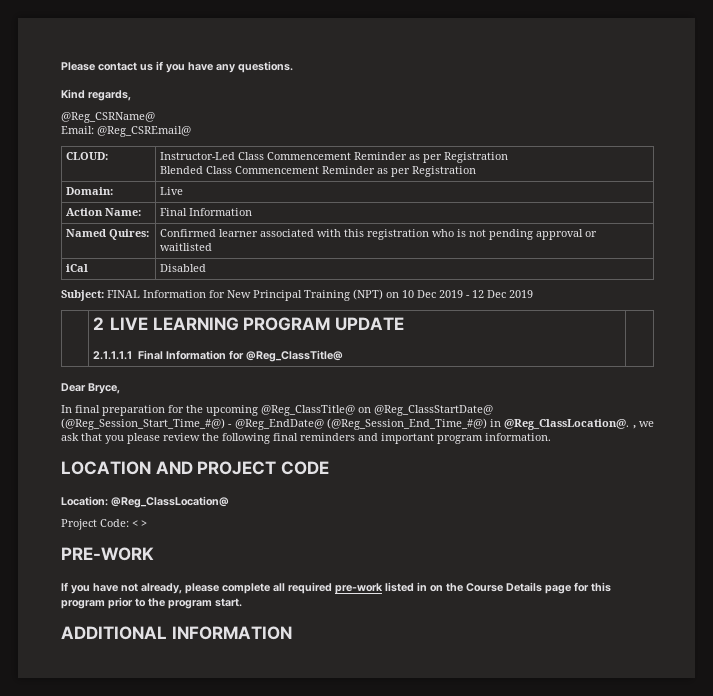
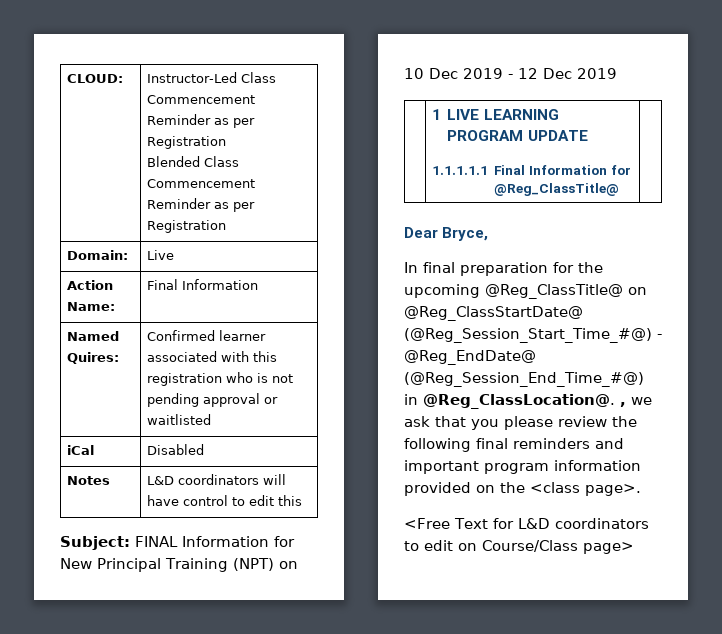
- Please contact us if you have any questions.
- Kind regards,
- @Reg_CSRName@
- Email: @Reg_CSREmail@
+ Notes | L&D coordinators will have control to edit this
- | 2 LIVE LEARNING PROGRAM UPDATE
- 2.1.1.1.1 Final Information for @Reg_ClassTitle@ |
+ | 1 LIVE LEARNING PROGRAM UPDATE
+ 1.1.1.1.1 Final Information for @Reg_ClassTitle@ |
- In final preparation for the upcoming @Reg_ClassTitle@ on @Reg_ClassStartDate@ (@Reg_Session_Start_Time_#@) - @Reg_EndDate@ (@Reg_Session_End_Time_#@) in @Reg_ClassLocation@. , we ask that you please review the following final reminders and important program information.
- LOCATION AND PROJECT CODE
- Location: @Reg_ClassLocation@
- Project Code: < >
- PRE-WORK
- If you have not already, please complete all required pre-work listed in on the Course Details page for this program prior to the program start.
- ADDITIONAL INFORMATION
+ In final preparation for the upcoming @Reg_ClassTitle@ on @Reg_ClassStartDate@ (@Reg_Session_Start_Time_#@) - @Reg_EndDate@ (@Reg_Session_End_Time_#@) in @Reg_ClassLocation@. , we ask that you please review the following final reminders and important program information provided on the <class page>.
+ <Free Text for L&D coordinators to edit on Course/Class page>

